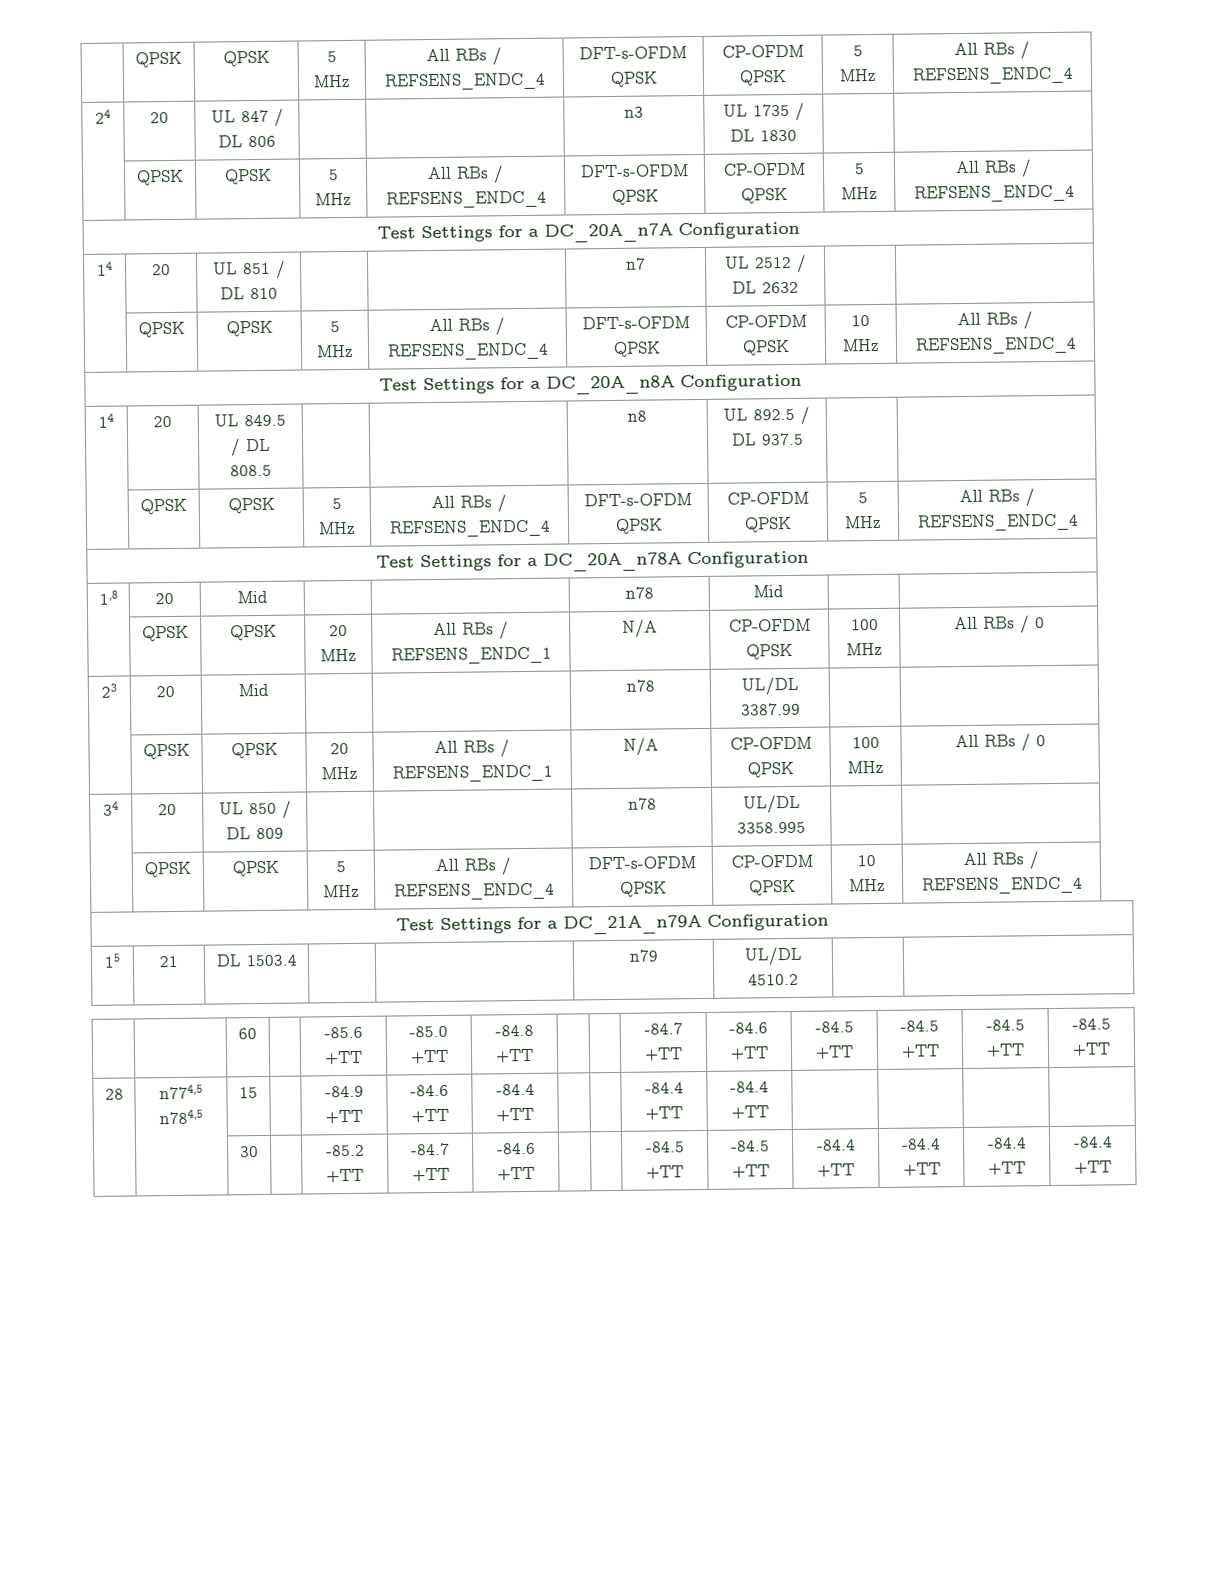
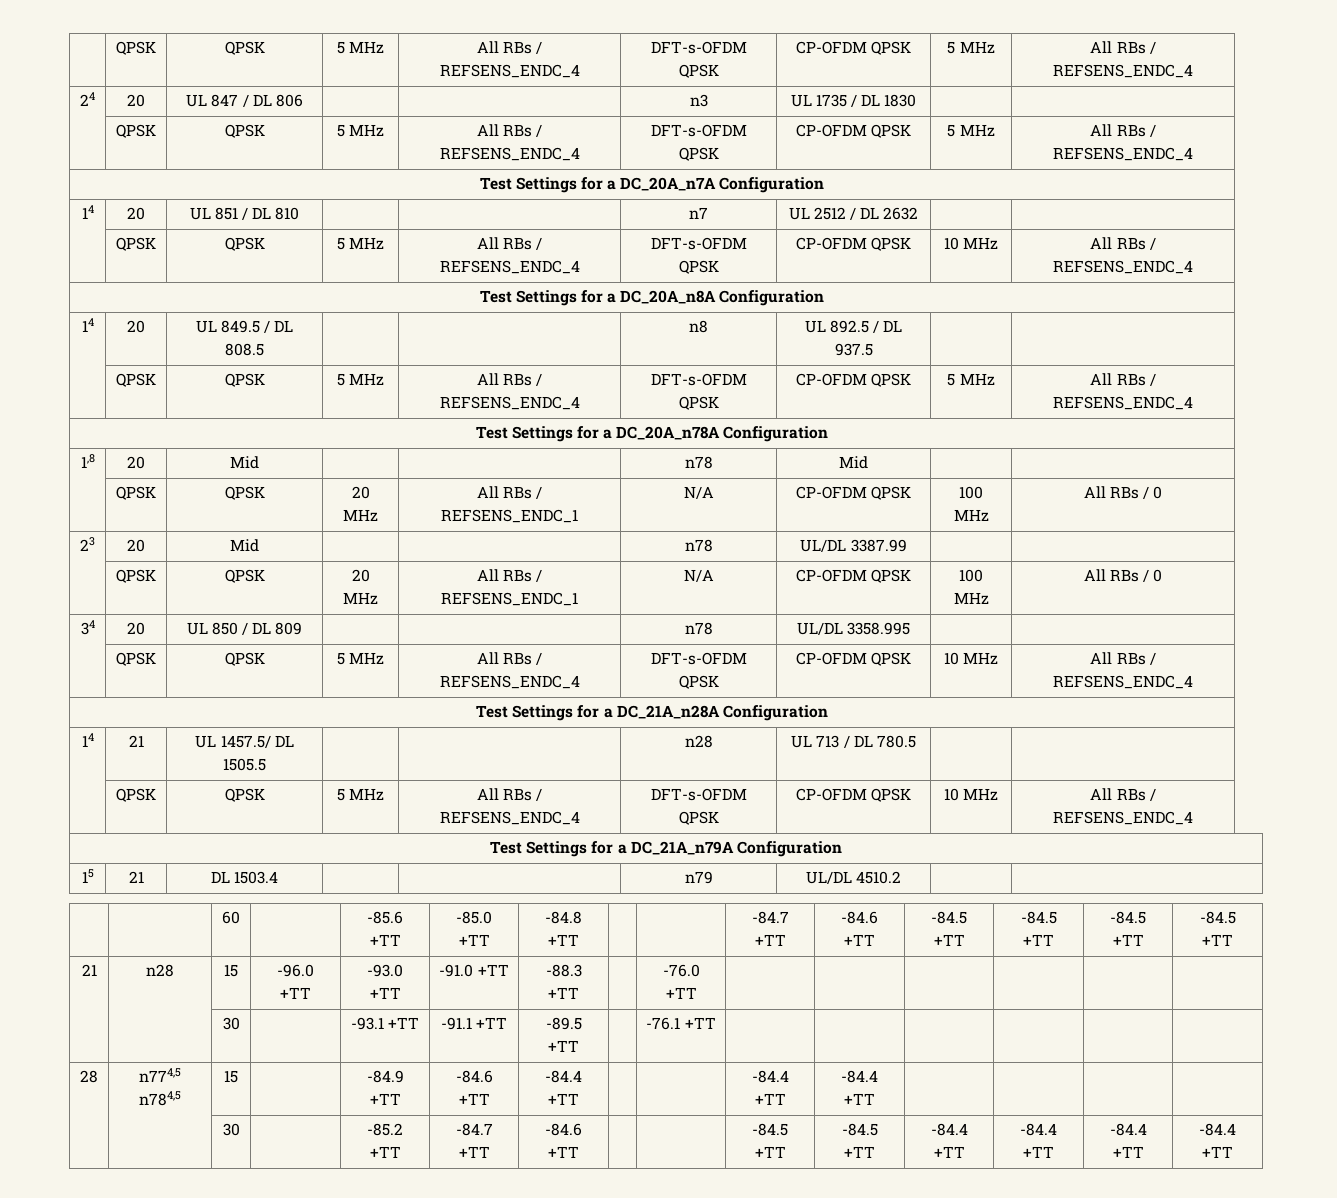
+ Test Settings for a DC_21A_n28A Configuration
+ 14 | 21 | UL 1457.5/ DL 1505.5 | | | n28 | UL 713 / DL 780.5 | |
+ | QPSK | QPSK | 5 MHz | All RBs / REFSENS_ENDC_4 | DFT-s-OFDM QPSK | CP-OFDM QPSK | 10 MHz | All RBs / REFSENS_ENDC_4
+ 21 | n28 | 15 | -96.0 +TT | -93.0 +TT | -91.0 +TT | -88.3 +TT | | -76.0 +TT | | | | | |
+ | | 30 | | -93.1 +TT | -91.1 +TT | -89.5 +TT | | -76.1 +TT | | | | | |

